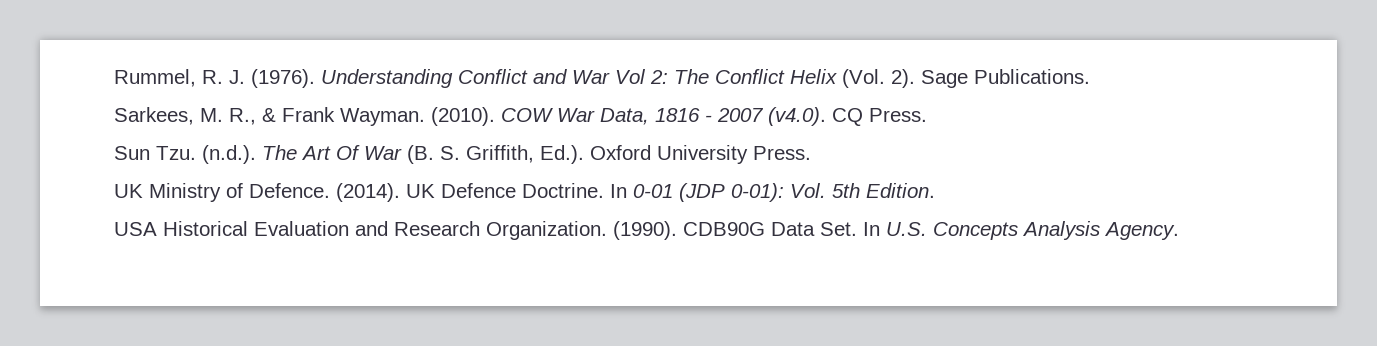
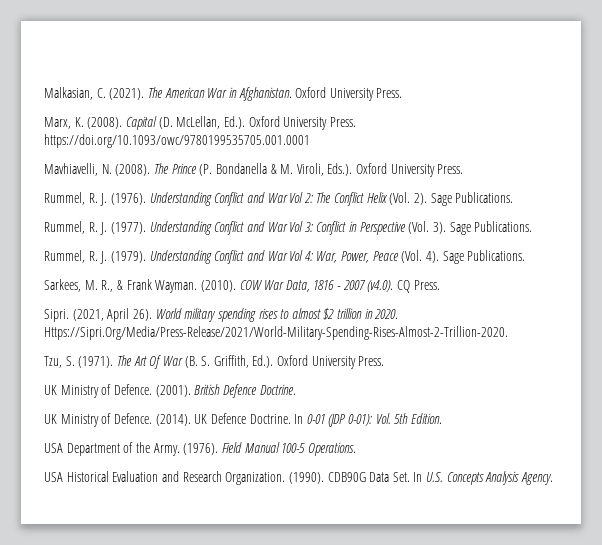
+ Malkasian, C. (2021). The American War in Afghanistan. Oxford University Press.
+ Marx, K. (2008). Capital (D. McLellan, Ed.). Oxford University Press. https://doi.org/10.1093/owc/9780199535705.001.0001
+ Mavhiavelli, N. (2008). The Prince (P. Bondanella & M. Viroli, Eds.). Oxford University Press.
+ Rummel, R. J. (1977). Understanding Conflict and War Vol 3: Conflict in Perspective (Vol. 3). Sage Publications.
+ Rummel, R. J. (1979). Understanding Conflict and War Vol 4: War, Power, Peace (Vol. 4). Sage Publications.
- Sun Tzu. (n.d.). The Art Of War (B. S. Griffith, Ed.). Oxford University Press.
+ Sipri. (2021, April 26). World military spending rises to almost $2 trillion in 2020. Https://Sipri.Org/Media/Press-Release/2021/World-Military-Spending-Rises-Almost-2-Trillion-2020.
+ Tzu, S. (1971). The Art Of War (B. S. Griffith, Ed.). Oxford University Press.
+ UK Ministry of Defence. (2001). British Defence Doctrine.
+ USA Department of the Army. (1976). Field Manual 100-5 Operations.

